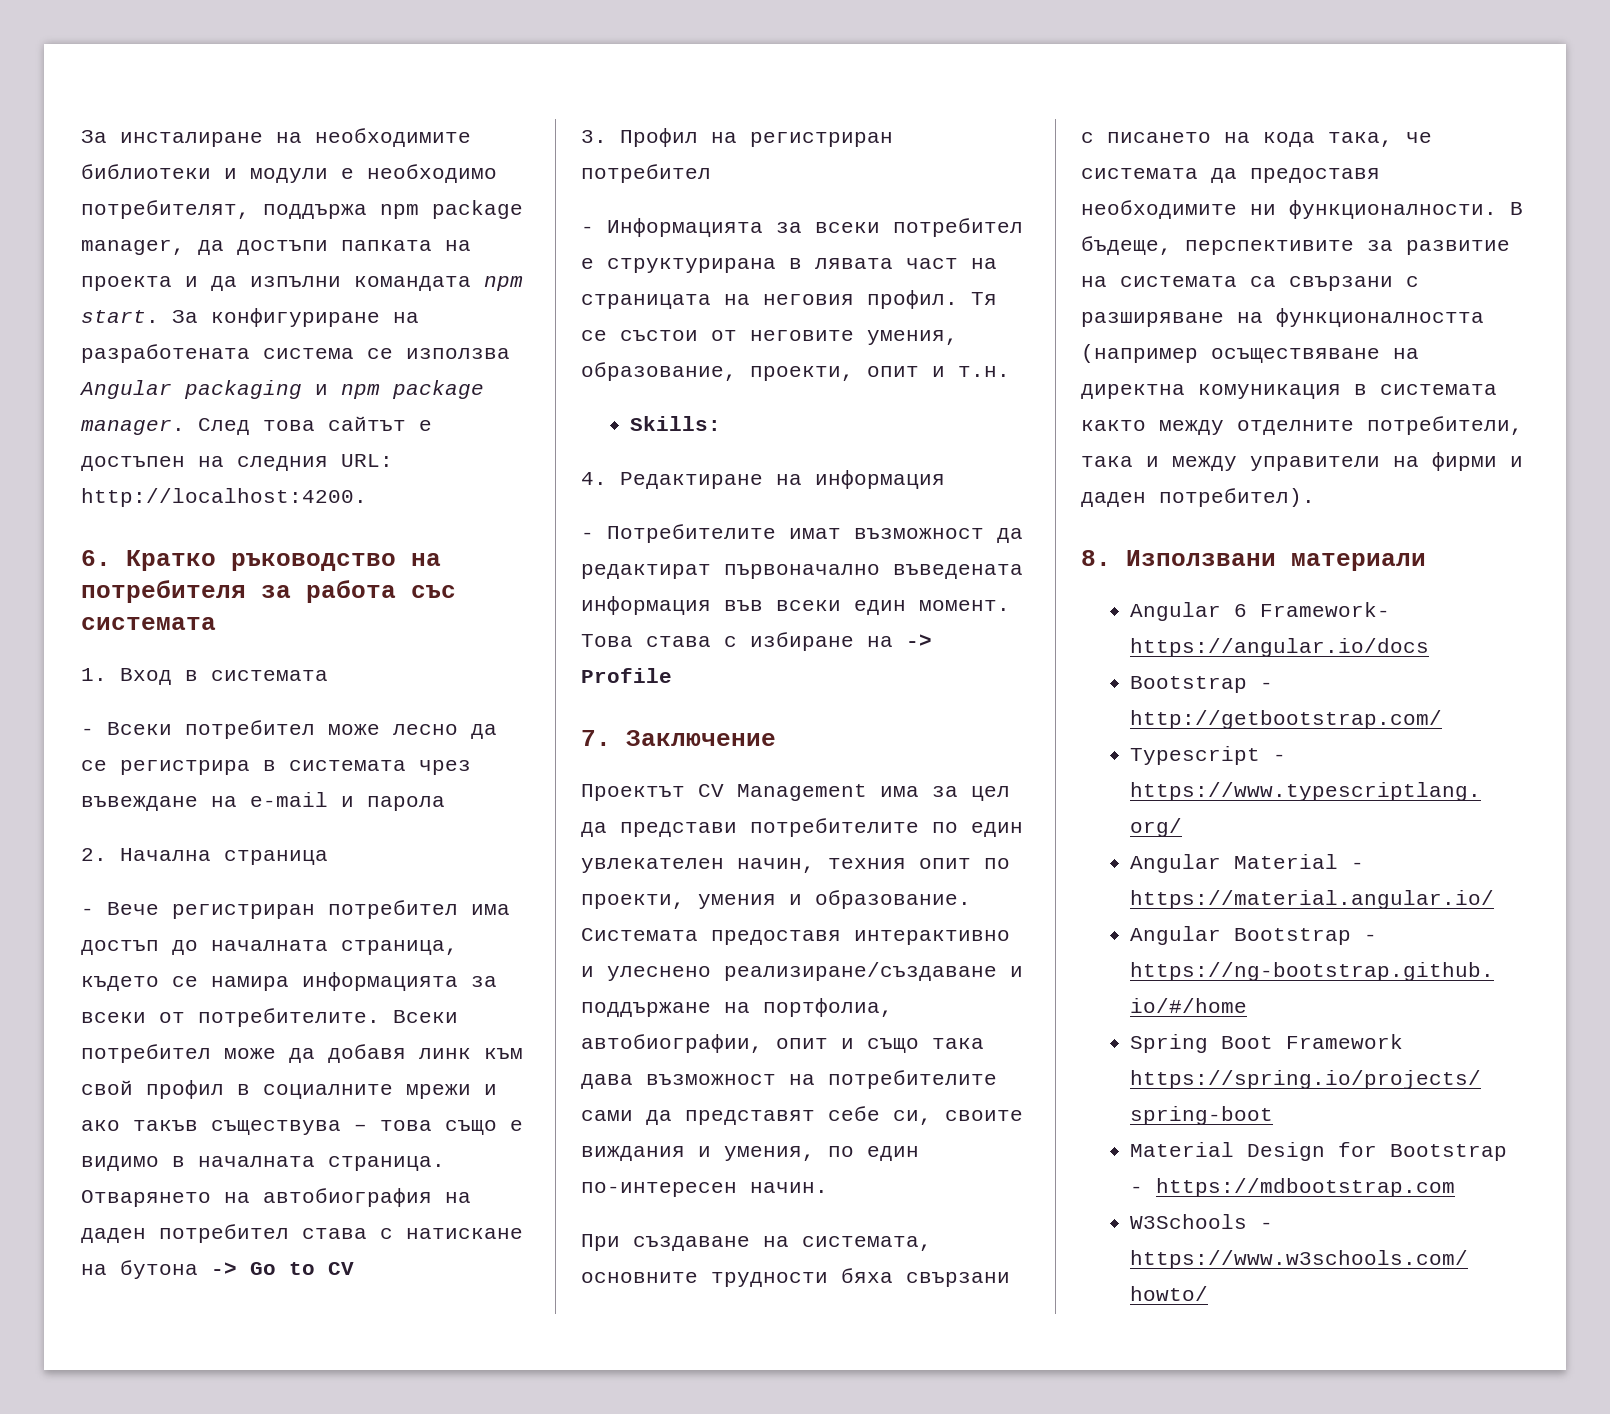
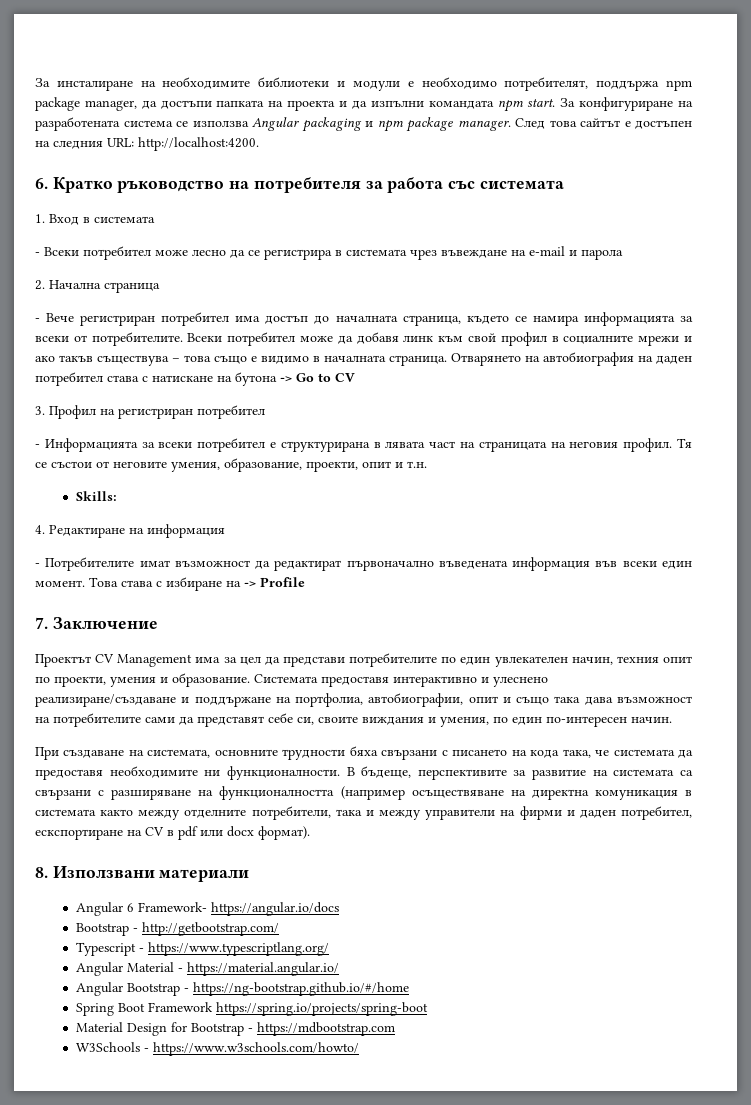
- В бъдеще, перспективите за развитие на системата са свързани с разширяване на функционалността (например осъществяване на директна комуникация в системата както между отделните потребители, така и между управители на фирми и даден потребител).
+ В бъдеще, перспективите за развитие на системата са свързани с разширяване на функционалността (например осъществяване на директна комуникация в системата както между отделните потребители, така и между управители на фирми и даден потребител, ескспортиране на CV в pdf или docx формат).

